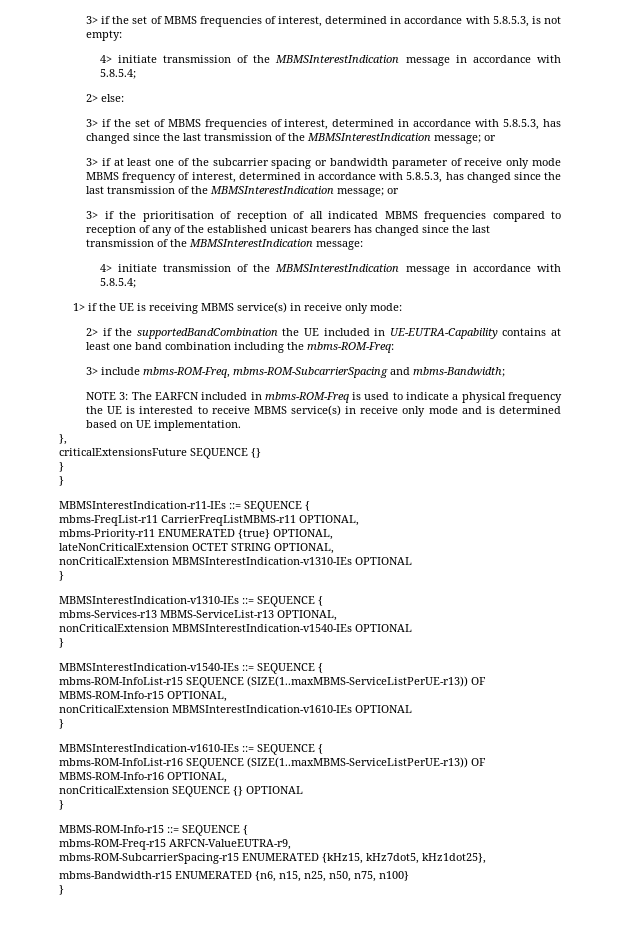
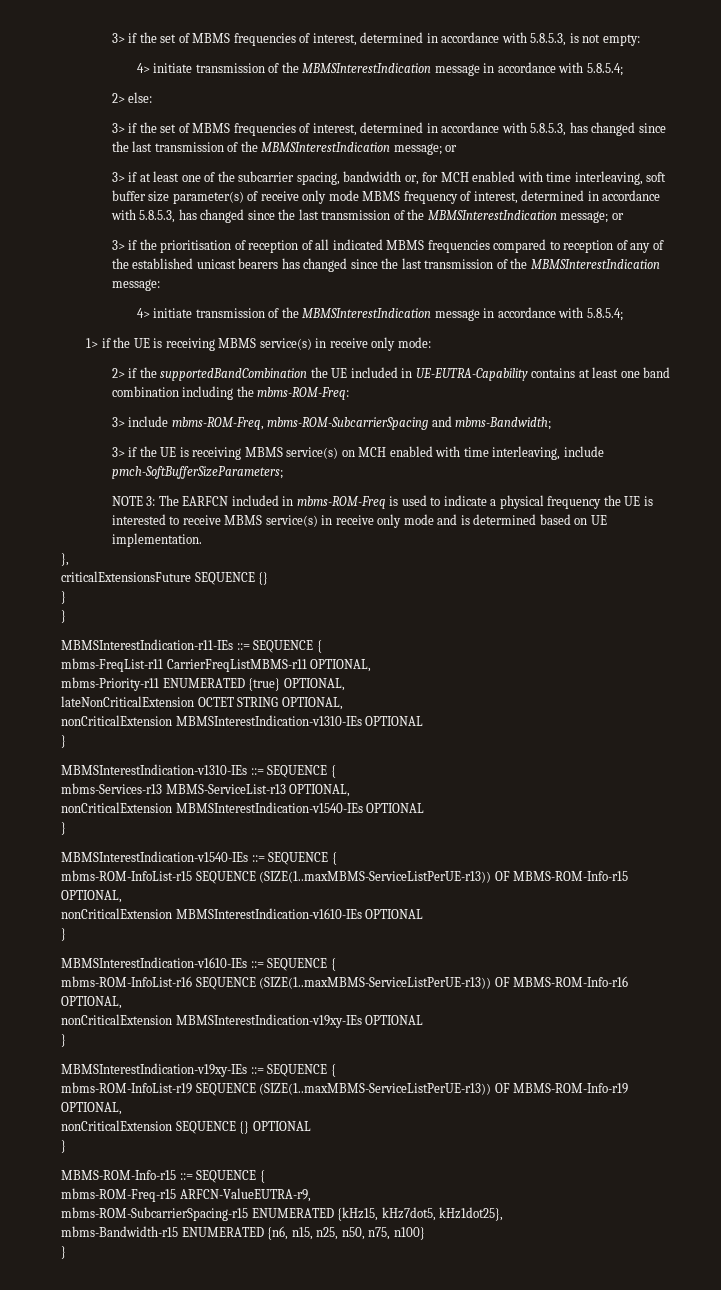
- 3> if at least one of the subcarrier spacing or bandwidth parameter of receive only mode MBMS frequency of interest, determined in accordance with 5.8.5.3, has changed since the last transmission of the MBMSInterestIndication message; or
+ 3> if at least one of the subcarrier spacing, bandwidth or, for MCH enabled with time interleaving, soft buffer size parameter(s) of receive only mode MBMS frequency of interest, determined in accordance with 5.8.5.3, has changed since the last transmission of the MBMSInterestIndication message; or
+ 3> if the UE is receiving MBMS service(s) on MCH enabled with time interleaving, include pmch-SoftBufferSizeParameters;
+ nonCriticalExtension MBMSInterestIndication-v19xy-IEs OPTIONAL
+ }
+ MBMSInterestIndication-v19xy-IEs ::= SEQUENCE {
+ mbms-ROM-InfoList-r19 SEQUENCE (SIZE(1..maxMBMS-ServiceListPerUE-r13)) OF MBMS-ROM-Info-r19 OPTIONAL,

